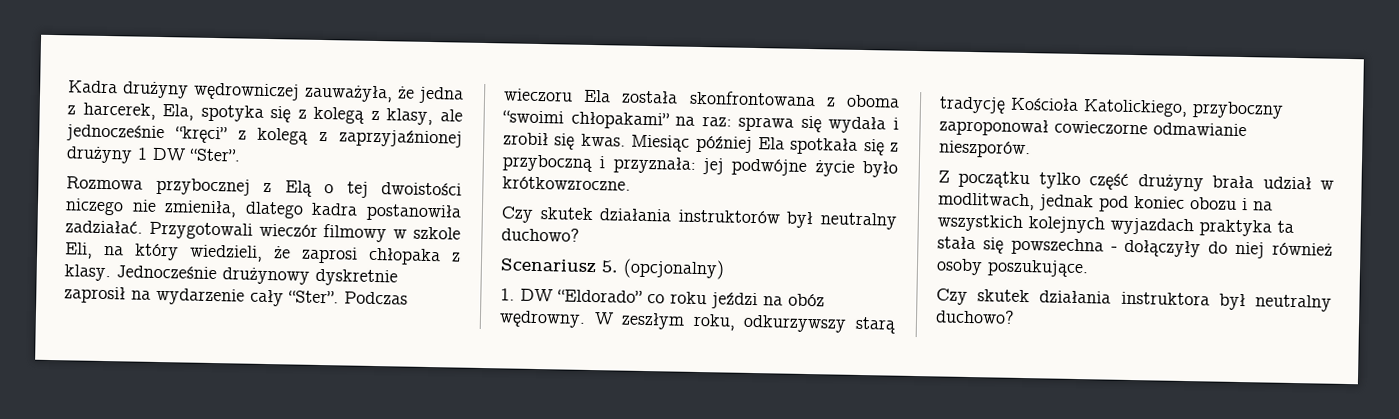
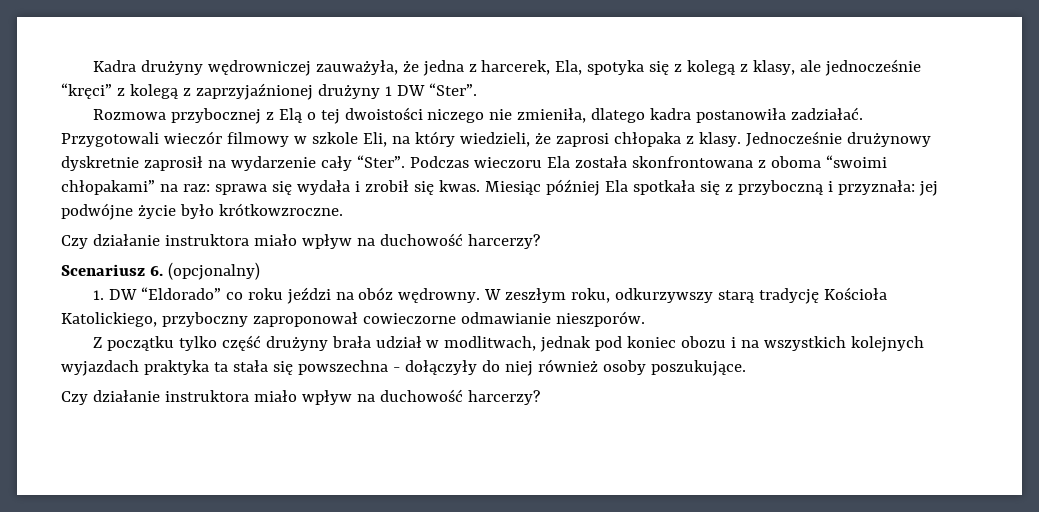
  Miesiąc później Ela spotkała się z przyboczną i przyznała: jej podwójne życie było krótkowzroczne.
- Czy skutek działania instruktorów był neutralny duchowo?
+ Czy działanie instruktora miało wpływ na duchowość harcerzy?
- Scenariusz 5. (opcjonalny)
+ Scenariusz 6. (opcjonalny)
  Z początku tylko część drużyny brała udział w modlitwach, jednak pod koniec obozu i na wszystkich kolejnych wyjazdach praktyka ta stała się powszechna - dołączyły do niej również osoby poszukujące.
- Czy skutek działania instruktora był neutralny duchowo?
+ Czy działanie instruktora miało wpływ na duchowość harcerzy?

